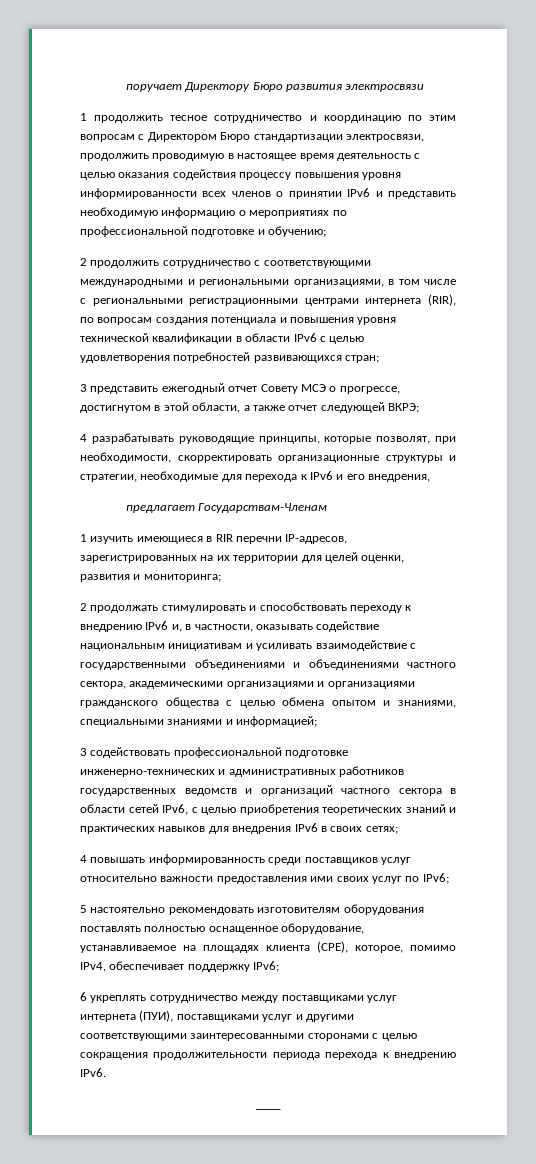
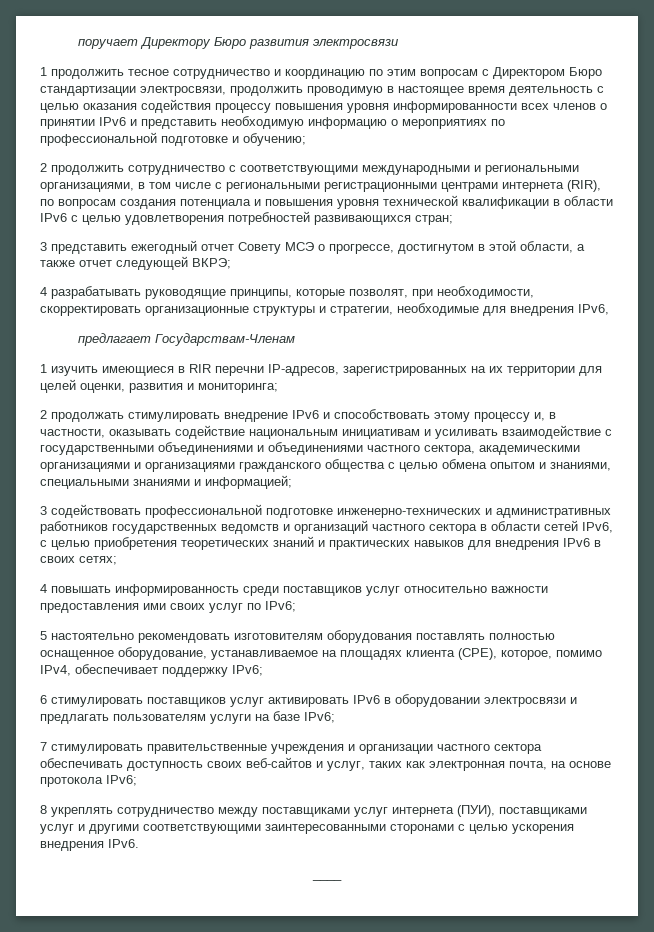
- 4 разрабатывать руководящие принципы, которые позволят, при необходимости, скорректировать организационные структуры и стратегии, необходимые для перехода к IPv6 и его внедрения,
+ 4 разрабатывать руководящие принципы, которые позволят, при необходимости, скорректировать организационные структуры и стратегии, необходимые для внедрения IPv6,
- 2 продолжать стимулировать и способствовать переходу к внедрению IPv6 и, в частности, оказывать содействие национальным инициативам и усиливать взаимодействие с государственными объединениями и объединениями частного сектора, академическими организациями и организациями гражданского общества с целью обмена опытом и знаниями, специальными знаниями и информацией;
+ 2 продолжать стимулировать внедрение IPv6 и способствовать этому процессу и, в частности, оказывать содействие национальным инициативам и усиливать взаимодействие с государственными объединениями и объединениями частного сектора, академическими организациями и организациями гражданского общества с целью обмена опытом и знаниями, специальными знаниями и информацией;
- 6 укреплять сотрудничество между поставщиками услуг интернета (ПУИ), поставщиками услуг и другими соответствующими заинтересованными сторонами с целью сокращения продолжительности периода перехода к внедрению IPv6.
+ 6 стимулировать поставщиков услуг активировать IPv6 в оборудовании электросвязи и предлагать пользователям услуги на базе IPv6;
+ 7 стимулировать правительственные учреждения и организации частного сектора обеспечивать доступность своих веб-сайтов и услуг, таких как электронная почта, на основе протокола IPv6;
+ 8 укреплять сотрудничество между поставщиками услуг интернета (ПУИ), поставщиками услуг и другими соответствующими заинтересованными сторонами с целью ускорения внедрения IPv6.

